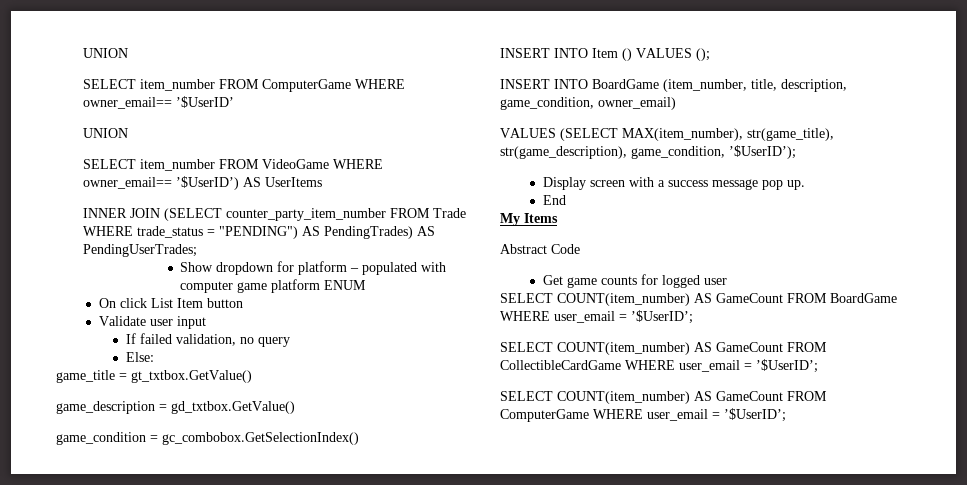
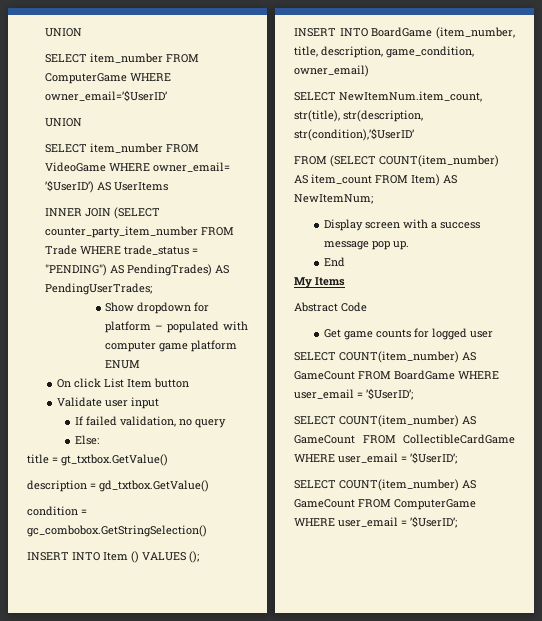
- SELECT item_number FROM ComputerGame WHERE owner_email== ’$UserID’
+ SELECT item_number FROM ComputerGame WHERE owner_email=’$UserID’
- SELECT item_number FROM VideoGame WHERE owner_email== ’$UserID’) AS UserItems
+ SELECT item_number FROM VideoGame WHERE owner_email= ’$UserID’) AS UserItems
- game_title = gt_txtbox.GetValue()
+ title = gt_txtbox.GetValue()
- game_description = gd_txtbox.GetValue()
+ description = gd_txtbox.GetValue()
- game_condition = gc_combobox.GetSelectionIndex()
+ condition = gc_combobox.GetStringSelection()
- VALUES (SELECT MAX(item_number), str(game_title), str(game_description), game_condition, ’$UserID’);
+ SELECT NewItemNum.item_count, str(title), str(description, str(condition),’$UserID’
+ FROM (SELECT COUNT(item_number) AS item_count FROM Item) AS NewItemNum;

